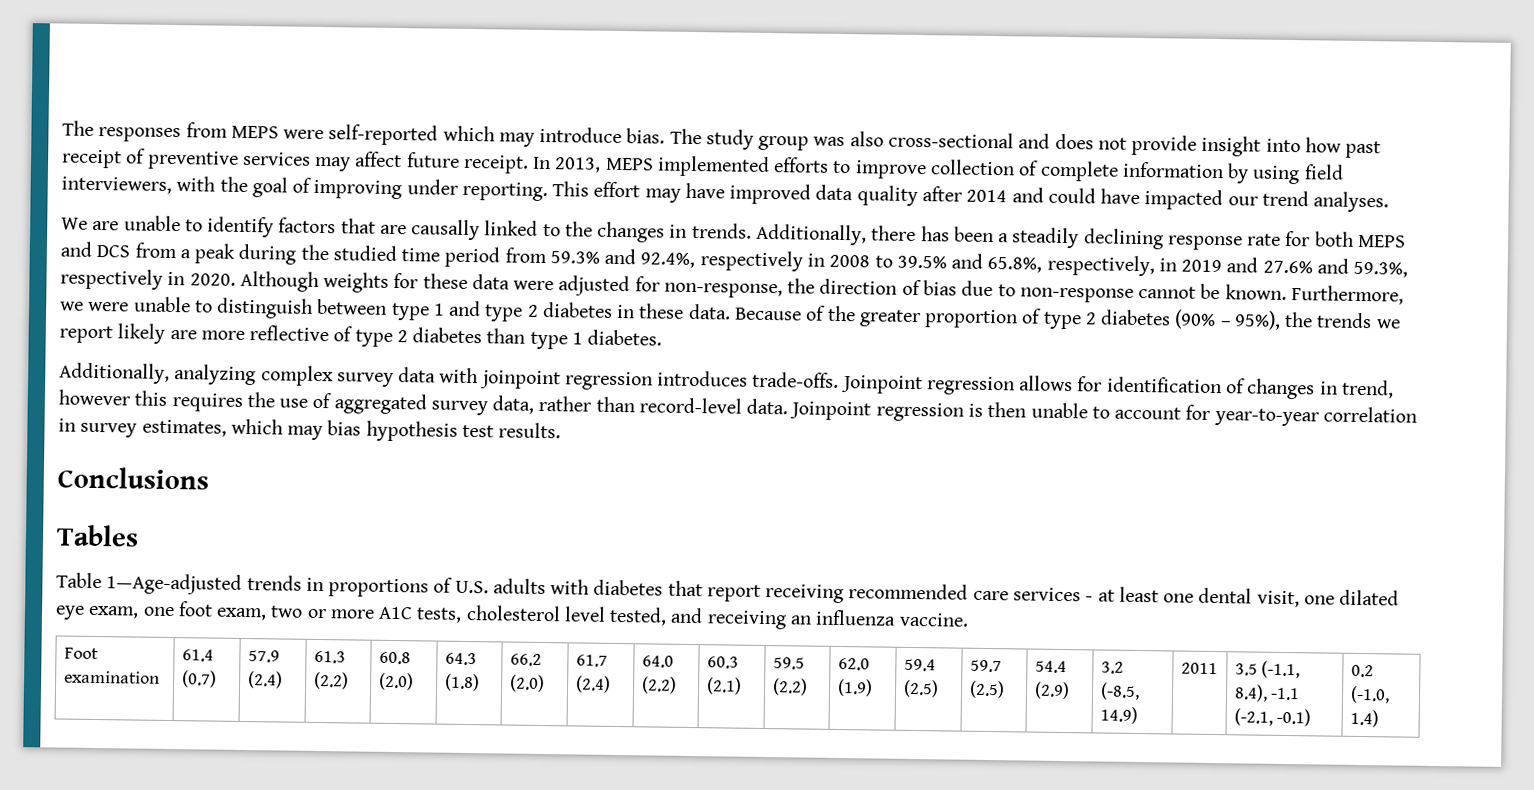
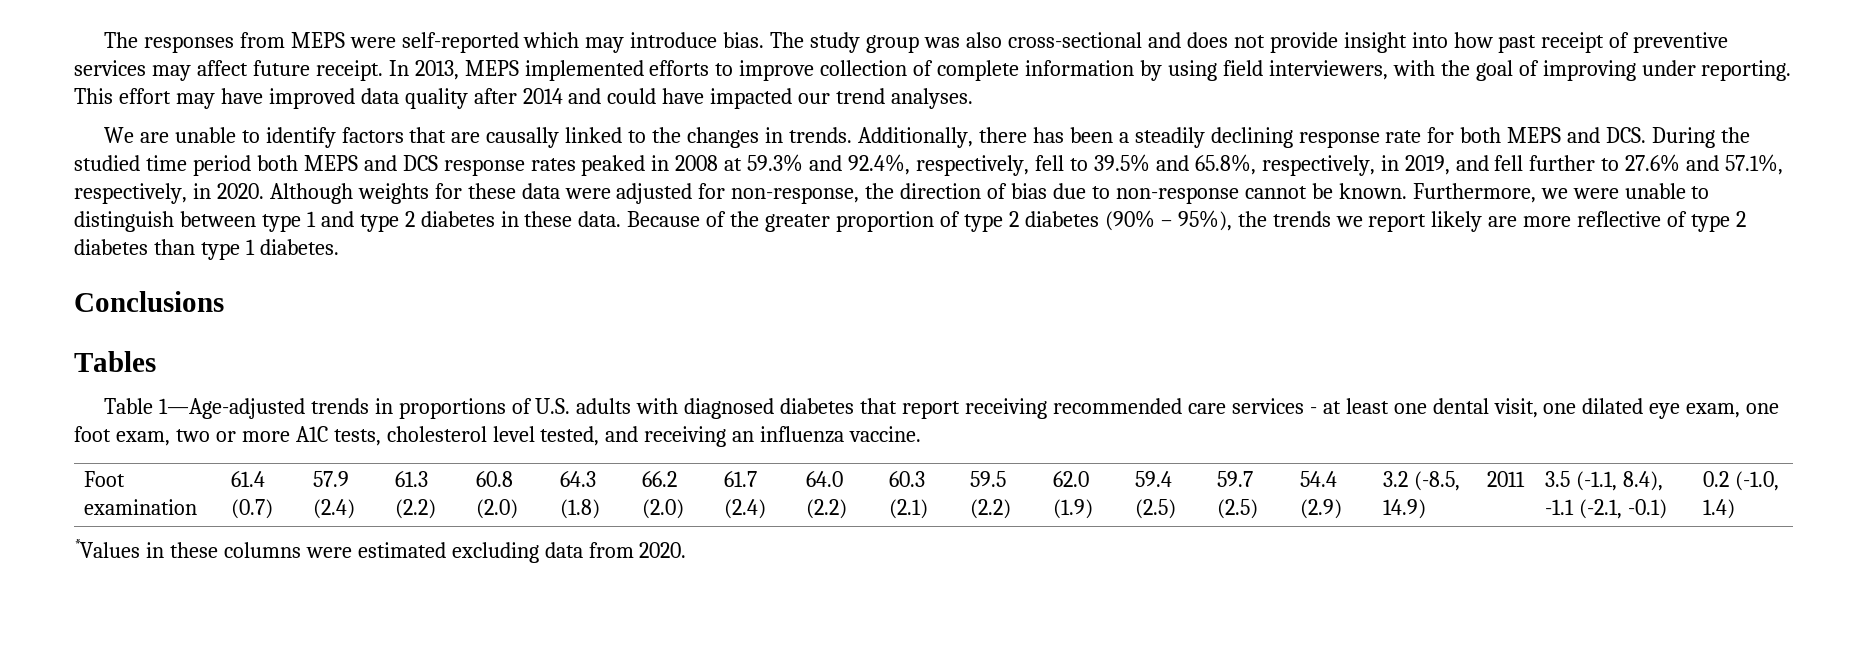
- Additionally, there has been a steadily declining response rate for both MEPS and DCS from a peak during the studied time period from 59.3% and 92.4%, respectively in 2008 to 39.5% and 65.8%, respectively, in 2019 and 27.6% and 59.3%, respectively in 2020.
+ Additionally, there has been a steadily declining response rate for both MEPS and DCS. During the studied time period both MEPS and DCS response rates peaked in 2008 at 59.3% and 92.4%, respectively, fell to 39.5% and 65.8%, respectively, in 2019, and fell further to 27.6% and 57.1%, respectively, in 2020.
- Additionally, analyzing complex survey data with joinpoint regression introduces trade-offs. Joinpoint regression allows for identification of changes in trend, however this requires the use of aggregated survey data, rather than record-level data. Joinpoint regression is then unable to account for year-to-year correlation in survey estimates, which may bias hypothesis test results.
- Table 1—Age-adjusted trends in proportions of U.S. adults with diabetes that report receiving recommended care services - at least one dental visit, one dilated eye exam, one foot exam, two or more A1C tests, cholesterol level tested, and receiving an influenza vaccine.
+ Table 1—Age-adjusted trends in proportions of U.S. adults with diagnosed diabetes that report receiving recommended care services - at least one dental visit, one dilated eye exam, one foot exam, two or more A1C tests, cholesterol level tested, and receiving an influenza vaccine.
+ *Values in these columns were estimated excluding data from 2020.

